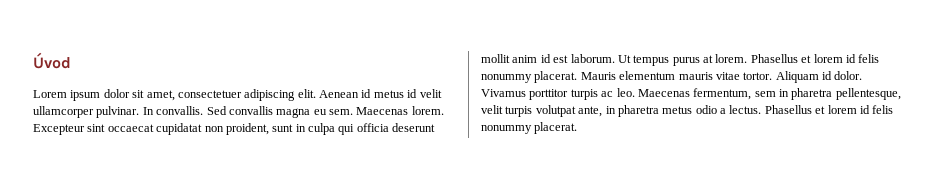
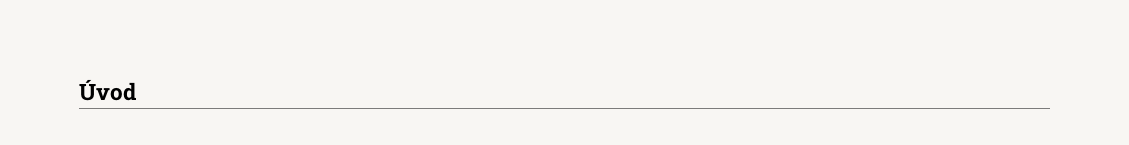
- Lorem ipsum dolor sit amet, consectetuer adipiscing elit. Aenean id metus id velit ullamcorper pulvinar. In convallis. Sed convallis magna eu sem. Maecenas lorem. Excepteur sint occaecat cupidatat non proident, sunt in culpa qui officia deserunt mollit anim id est laborum. Ut tempus purus at lorem. Phasellus et lorem id felis nonummy placerat. Mauris elementum mauris vitae tortor. Aliquam id dolor. Vivamus porttitor turpis ac leo. Maecenas fermentum, sem in pharetra pellentesque, velit turpis volutpat ante, in pharetra metus odio a lectus. Phasellus et lorem id felis nonummy placerat.

